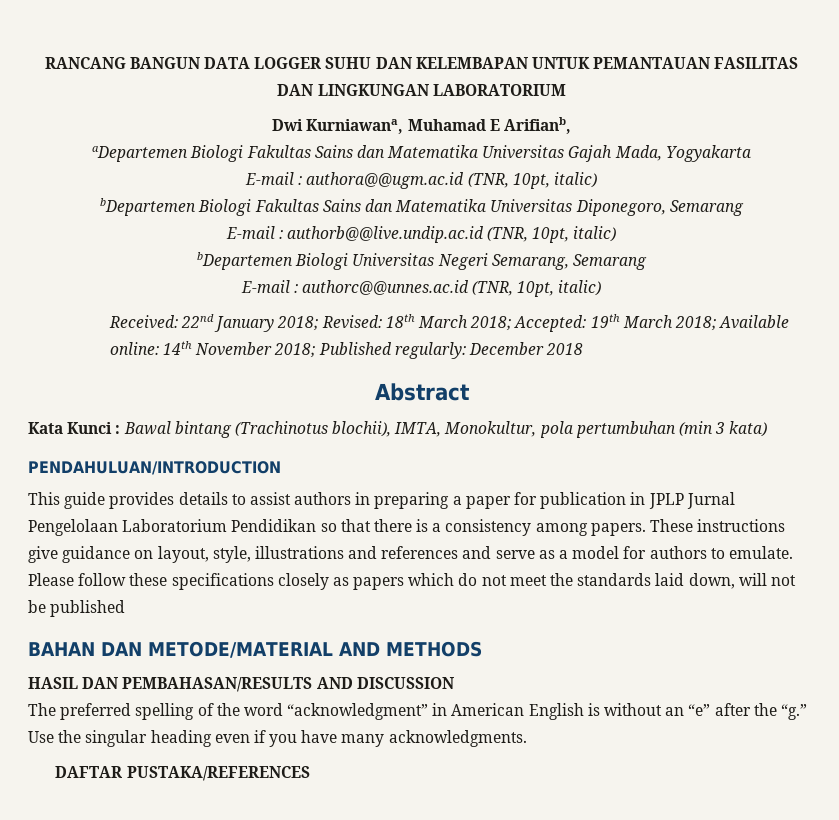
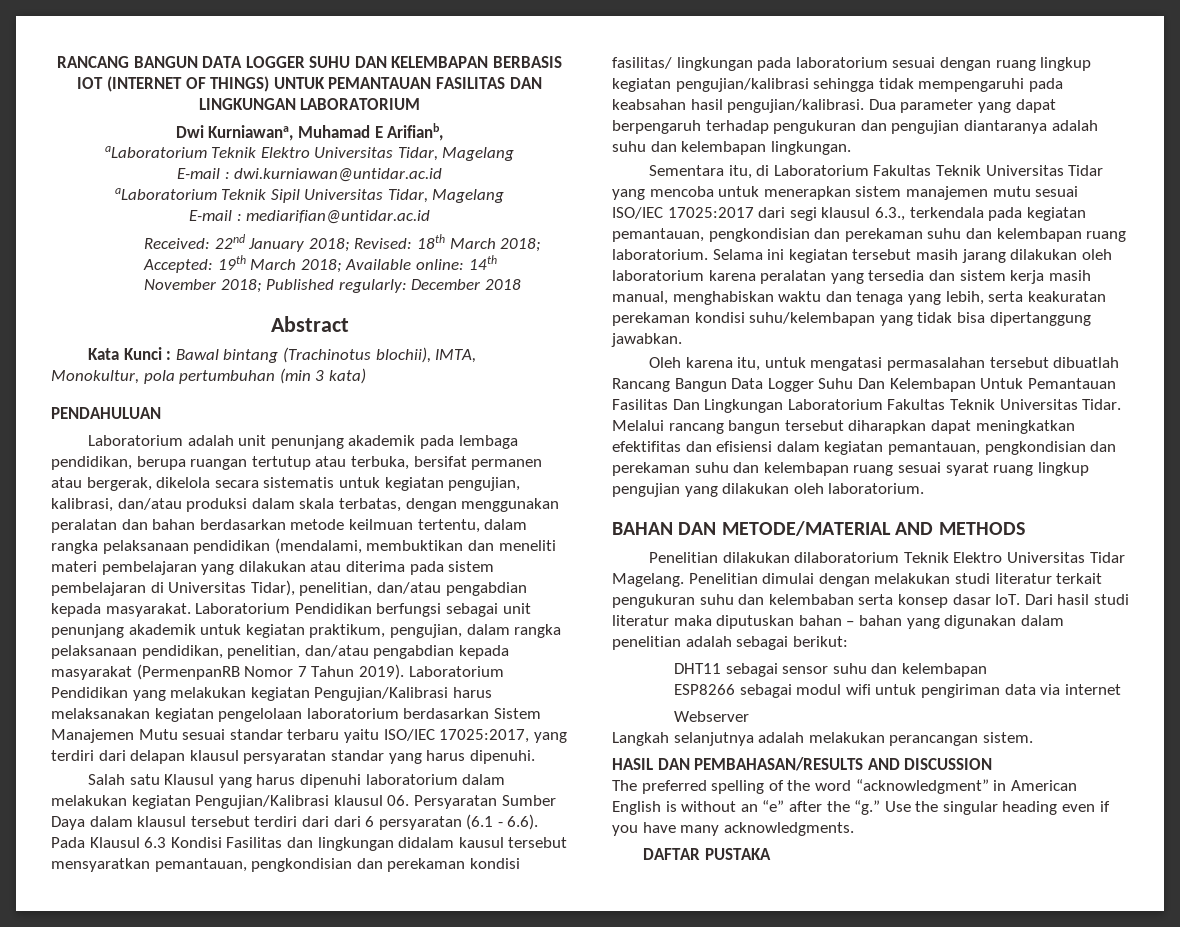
- RANCANG BANGUN DATA LOGGER SUHU DAN KELEMBAPAN UNTUK PEMANTAUAN FASILITAS DAN LINGKUNGAN LABORATORIUM
+ RANCANG BANGUN DATA LOGGER SUHU DAN KELEMBAPAN BERBASIS IOT (INTERNET OF THINGS) UNTUK PEMANTAUAN FASILITAS DAN LINGKUNGAN LABORATORIUM
- aDepartemen Biologi Fakultas Sains dan Matematika Universitas Gajah Mada, Yogyakarta
- E-mail : authora@@ugm.ac.id (TNR, 10pt, italic)
- bDepartemen Biologi Fakultas Sains dan Matematika Universitas Diponegoro, Semarang
- E-mail : authorb@@live.undip.ac.id (TNR, 10pt, italic)
- bDepartemen Biologi Universitas Negeri Semarang, Semarang
- E-mail : authorc@@unnes.ac.id (TNR, 10pt, italic)
+ aLaboratorium Teknik Elektro Universitas Tidar, Magelang
+ E-mail : dwi.kurniawan@untidar.ac.id
+ aLaboratorium Teknik Sipil Universitas Tidar, Magelang
+ E-mail : mediarifian@untidar.ac.id
- PENDAHULUAN/INTRODUCTION
- This guide provides details to assist authors in preparing a paper for publication in JPLP Jurnal Pengelolaan Laboratorium Pendidikan so that there is a consistency among papers. These instructions give guidance on layout, style, illustrations and references and serve as a model for authors to emulate. Please follow these specifications closely as papers which do not meet the standards laid down, will not be published
+ PENDAHULUAN
+ Laboratorium adalah unit penunjang akademik pada lembaga pendidikan, berupa ruangan tertutup atau terbuka, bersifat permanen atau bergerak, dikelola secara sistematis untuk kegiatan pengujian, kalibrasi, dan/atau produksi dalam skala terbatas, dengan menggunakan peralatan dan bahan berdasarkan metode keilmuan tertentu, dalam rangka pelaksanaan pendidikan (mendalami, membuktikan dan meneliti materi pembelajaran yang dilakukan atau diterima pada sistem pembelajaran di Universitas Tidar), penelitian, dan/atau pengabdian kepada masyarakat. Laboratorium Pendidikan berfungsi sebagai unit penunjang akademik untuk kegiatan praktikum, pengujian, dalam rangka pelaksanaan pendidikan, penelitian, dan/atau pengabdian kepada masyarakat (PermenpanRB Nomor 7 Tahun 2019). Laboratorium Pendidikan yang melakukan kegiatan Pengujian/Kalibrasi harus melaksanakan kegiatan pengelolaan laboratorium berdasarkan Sistem Manajemen Mutu sesuai standar terbaru yaitu ISO/IEC 17025:2017, yang terdiri dari delapan klausul persyaratan standar yang harus dipenuhi.
+ Salah satu Klausul yang harus dipenuhi laboratorium dalam melakukan kegiatan Pengujian/Kalibrasi klausul 06. Persyaratan Sumber Daya dalam klausul tersebut terdiri dari dari 6 persyaratan (6.1 - 6.6). Pada Klausul 6.3 Kondisi Fasilitas dan lingkungan didalam kausul tersebut mensyaratkan pemantauan, pengkondisian dan perekaman kondisi fasilitas/ lingkungan pada laboratorium sesuai dengan ruang lingkup kegiatan pengujian/kalibrasi sehingga tidak mempengaruhi pada keabsahan hasil pengujian/kalibrasi. Dua parameter yang dapat berpengaruh terhadap pengukuran dan pengujian diantaranya adalah suhu dan kelembapan lingkungan.
+ Sementara itu, di Laboratorium Fakultas Teknik Universitas Tidar yang mencoba untuk menerapkan sistem manajemen mutu sesuai ISO/IEC 17025:2017 dari segi klausul 6.3., terkendala pada kegiatan pemantauan, pengkondisian dan perekaman suhu dan kelembapan ruang laboratorium. Selama ini kegiatan tersebut masih jarang dilakukan oleh laboratorium karena peralatan yang tersedia dan sistem kerja masih manual, menghabiskan waktu dan tenaga yang lebih, serta keakuratan perekaman kondisi suhu/kelembapan yang tidak bisa dipertanggung jawabkan.
+ Oleh karena itu, untuk mengatasi permasalahan tersebut dibuatlah Rancang Bangun Data Logger Suhu Dan Kelembapan Untuk Pemantauan Fasilitas Dan Lingkungan Laboratorium Fakultas Teknik Universitas Tidar. Melalui rancang bangun tersebut diharapkan dapat meningkatkan efektifitas dan efisiensi dalam kegiatan pemantauan, pengkondisian dan perekaman suhu dan kelembapan ruang sesuai syarat ruang lingkup pengujian yang dilakukan oleh laboratorium.
+ Penelitian dilakukan dilaboratorium Teknik Elektro Universitas Tidar Magelang. Penelitian dimulai dengan melakukan studi literatur terkait pengukuran suhu dan kelembaban serta konsep dasar IoT. Dari hasil studi literatur maka diputuskan bahan – bahan yang digunakan dalam penelitian adalah sebagai berikut:
+ DHT11 sebagai sensor suhu dan kelembapan
+ ESP8266 sebagai modul wifi untuk pengiriman data via internet
+ Webserver
+ Langkah selanjutnya adalah melakukan perancangan sistem.
- DAFTAR PUSTAKA/REFERENCES
+ DAFTAR PUSTAKA

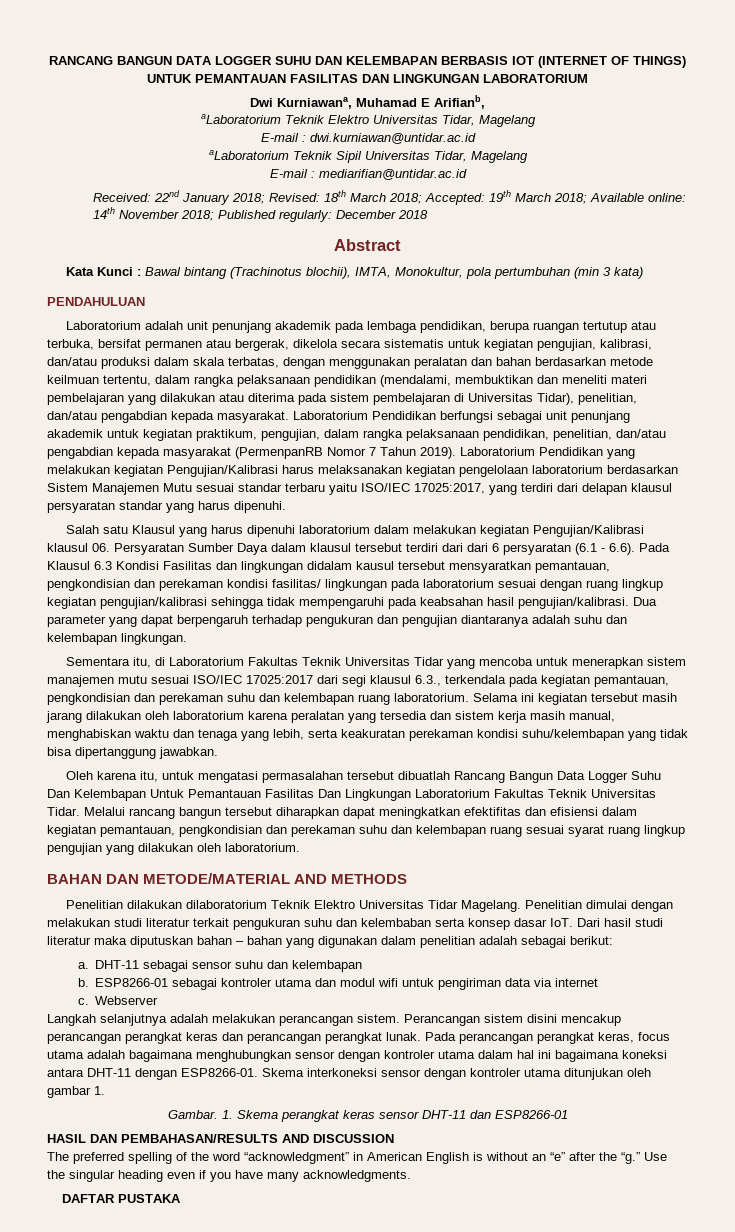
- DHT11 sebagai sensor suhu dan kelembapan
+ a. DHT-11 sebagai sensor suhu dan kelembapan
- ESP8266 sebagai modul wifi untuk pengiriman data via internet
+ b. ESP8266-01 sebagai kontroler utama dan modul wifi untuk pengiriman data via internet
+ c.
+ Perancangan sistem disini mencakup perancangan perangkat keras dan perancangan perangkat lunak. Pada perancangan perangkat keras, focus utama adalah bagaimana menghubungkan sensor dengan kontroler utama dalam hal ini bagaimana koneksi antara DHT-11 dengan ESP8266-01. Skema interkoneksi sensor dengan kontroler utama ditunjukan oleh gambar 1.
+ Gambar. 1. Skema perangkat keras sensor DHT-11 dan ESP8266-01

